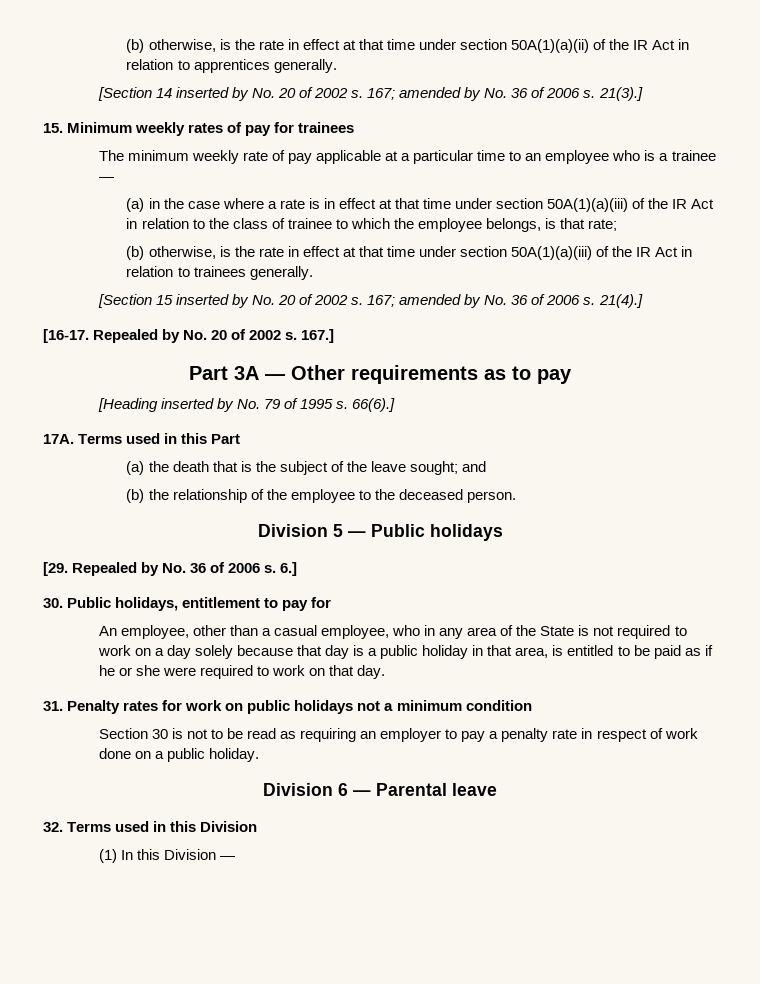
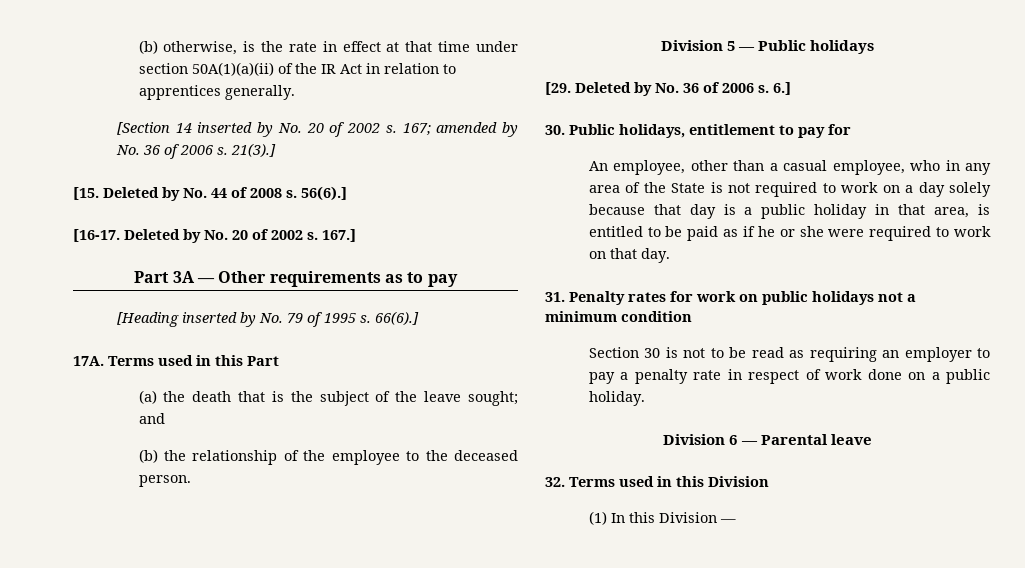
- 15. Minimum weekly rates of pay for trainees
- The minimum weekly rate of pay applicable at a particular time to an employee who is a trainee —
- (a) in the case where a rate is in effect at that time under section 50A(1)(a)(iii) of the IR Act in relation to the class of trainee to which the employee belongs, is that rate;
- (b) otherwise, is the rate in effect at that time under section 50A(1)(a)(iii) of the IR Act in relation to trainees generally.
- [Section 15 inserted by No. 20 of 2002 s. 167; amended by No. 36 of 2006 s. 21(4).]
+ [15. Deleted by No. 44 of 2008 s. 56(6).]
- Repealed by No. 20 of 2002 s.
+ Deleted by No. 20 of 2002 s.
- [29. Repealed by No. 36 of 2006 s.
+ [29. Deleted by No. 36 of 2006 s.

